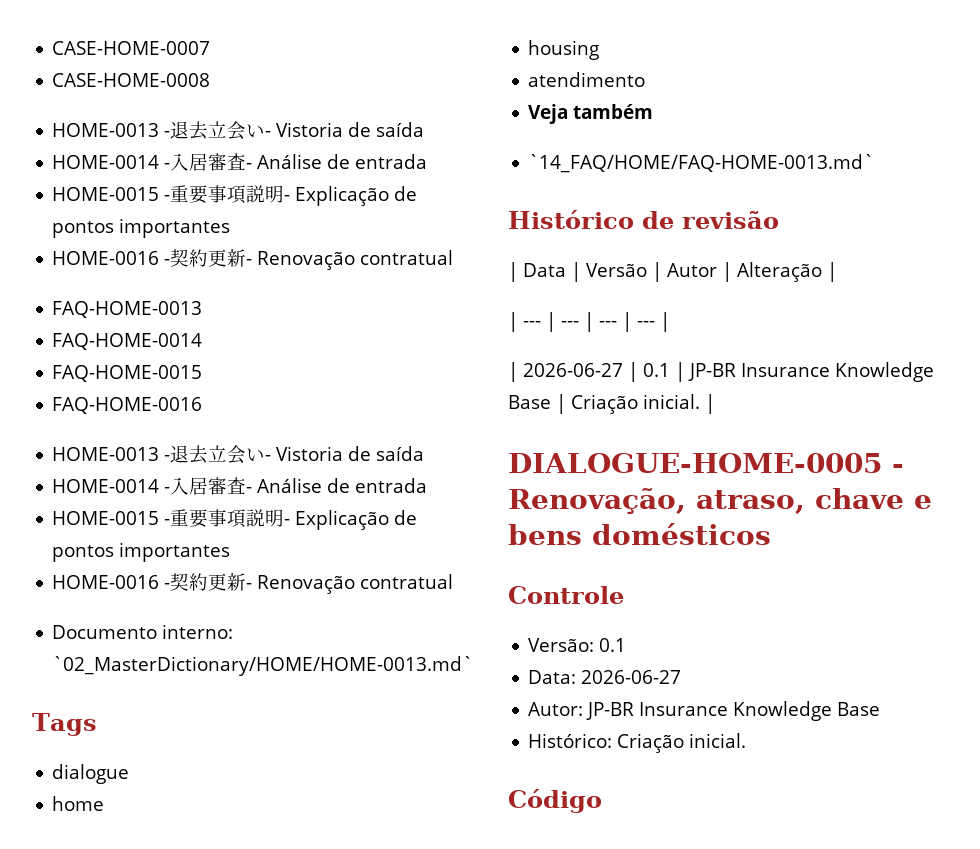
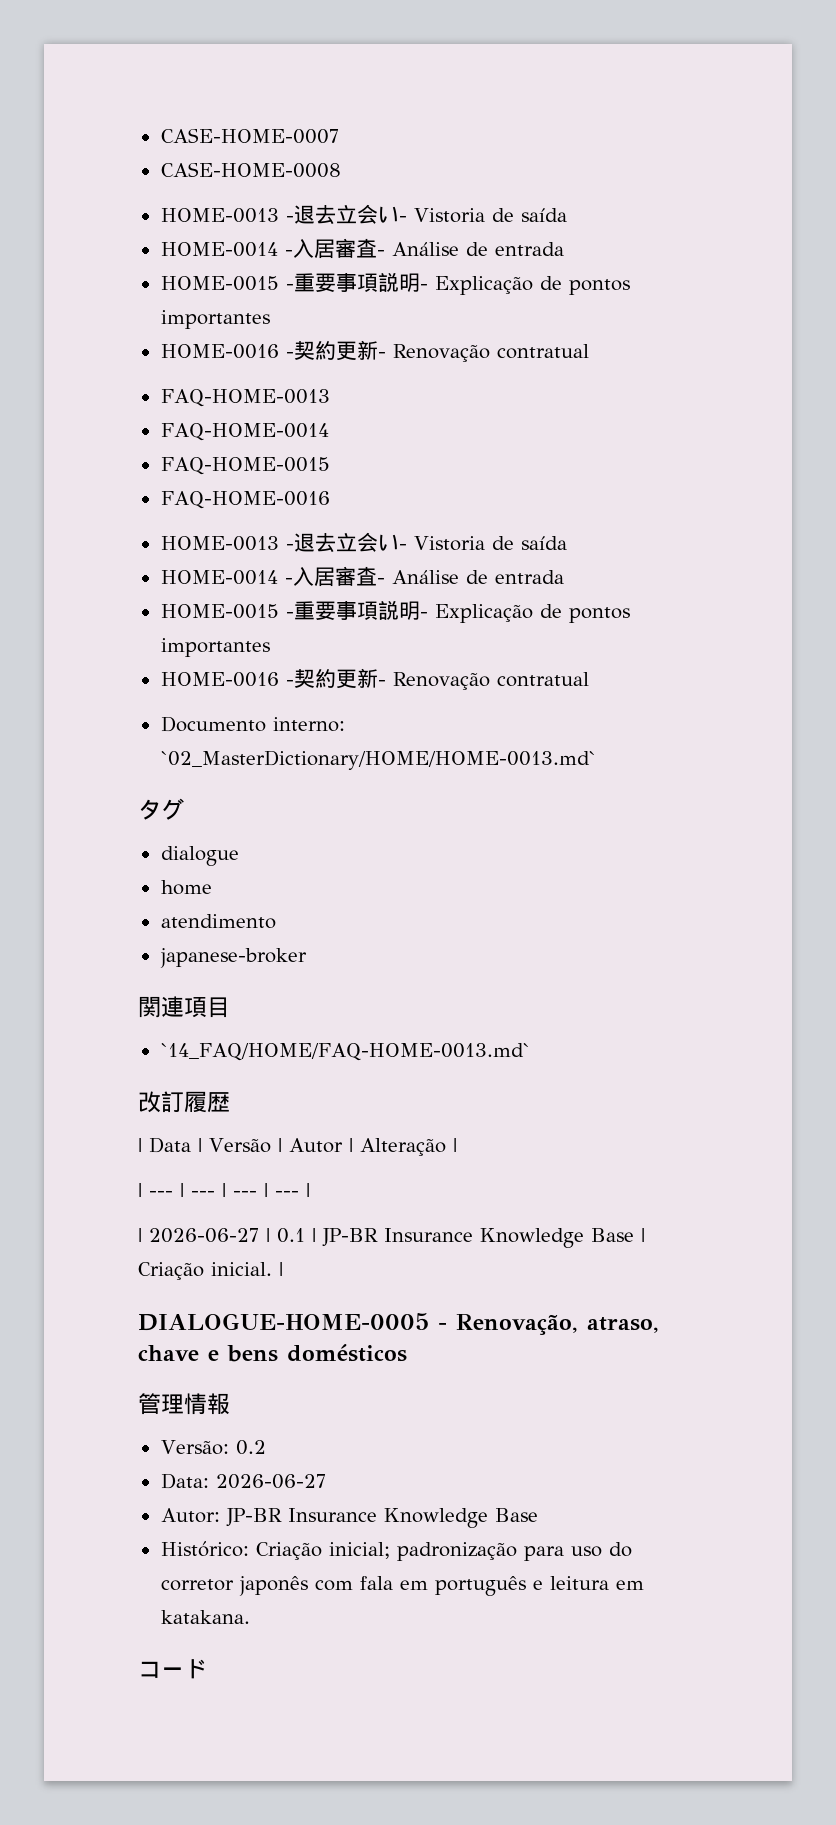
- Tags
+ タグ
- housing
- Veja também
+ japanese-broker
+ 関連項目
  `14_FAQ/HOME/FAQ-HOME-0013.md`
- Histórico de revisão
+ 改訂履歴
- Controle
+ 管理情報
- Versão: 0.1
+ Versão: 0.2
- Histórico: Criação inicial.
- Código
+ Histórico: Criação inicial; padronização para uso do corretor japonês com fala em português e leitura em katakana.
+ コード

